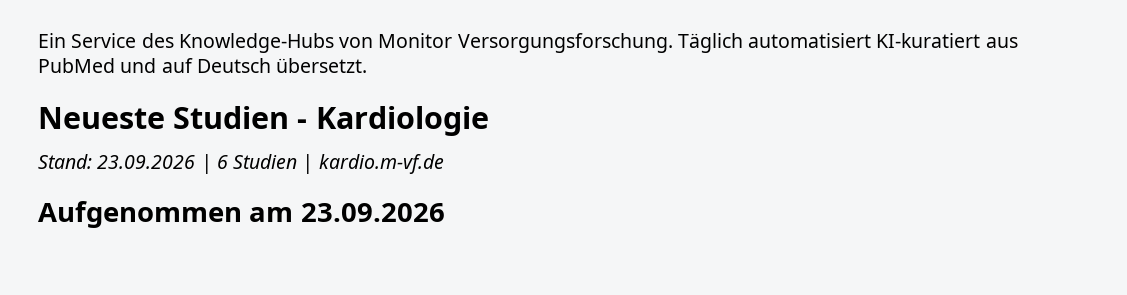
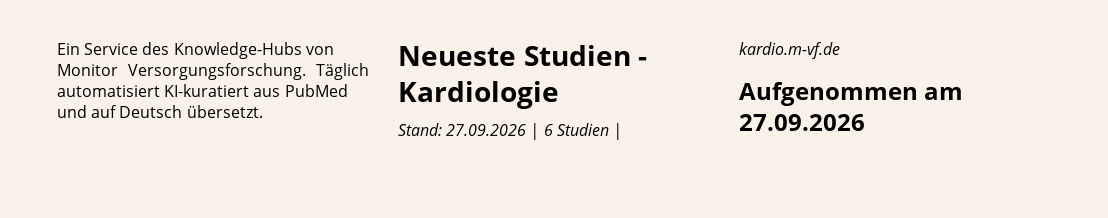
- Stand: 23.09.2026 | 6 Studien | kardio.m-vf.de
+ Stand: 27.09.2026 | 6 Studien | kardio.m-vf.de
- Aufgenommen am 23.09.2026
+ Aufgenommen am 27.09.2026

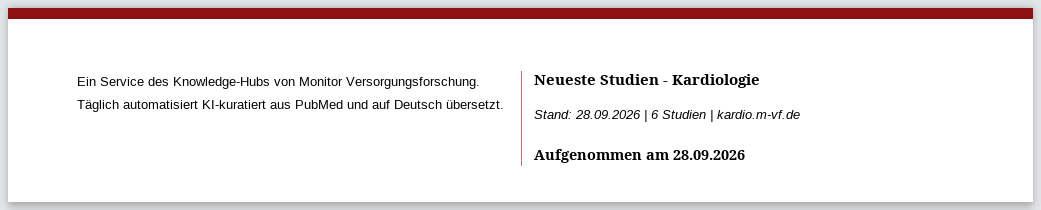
- Stand: 27.09.2026 | 6 Studien | kardio.m-vf.de
+ Stand: 28.09.2026 | 6 Studien | kardio.m-vf.de
- Aufgenommen am 27.09.2026
+ Aufgenommen am 28.09.2026

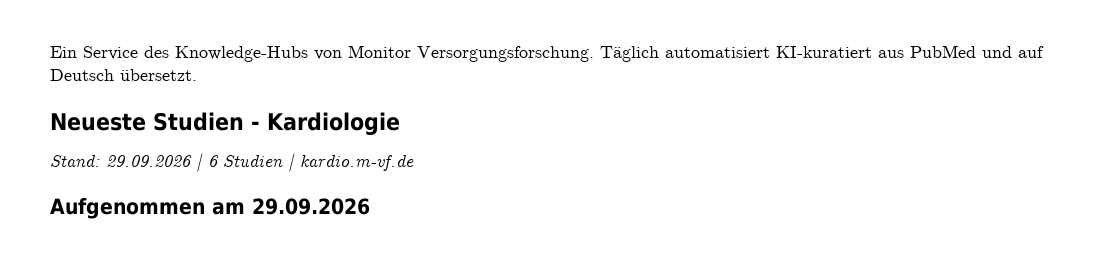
- Stand: 28.09.2026 | 6 Studien | kardio.m-vf.de
+ Stand: 29.09.2026 | 6 Studien | kardio.m-vf.de
- Aufgenommen am 28.09.2026
+ Aufgenommen am 29.09.2026

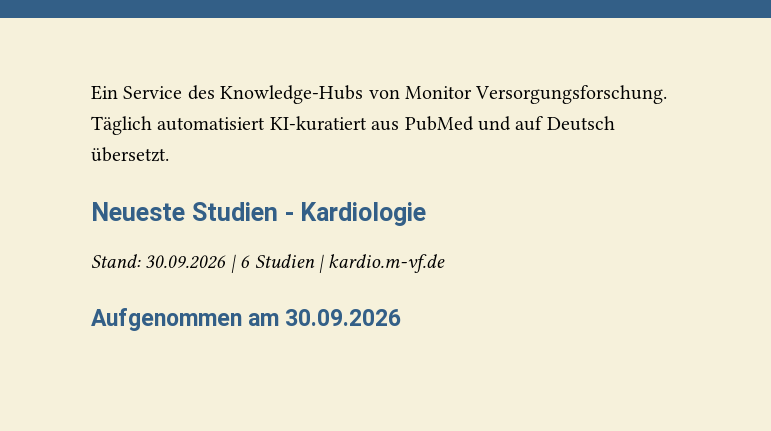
- Stand: 29.09.2026 | 6 Studien | kardio.m-vf.de
+ Stand: 30.09.2026 | 6 Studien | kardio.m-vf.de
- Aufgenommen am 29.09.2026
+ Aufgenommen am 30.09.2026

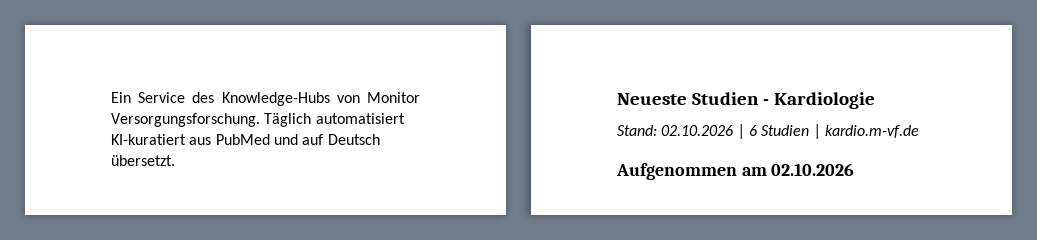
- Stand: 30.09.2026 | 6 Studien | kardio.m-vf.de
+ Stand: 02.10.2026 | 6 Studien | kardio.m-vf.de
- Aufgenommen am 30.09.2026
+ Aufgenommen am 02.10.2026

